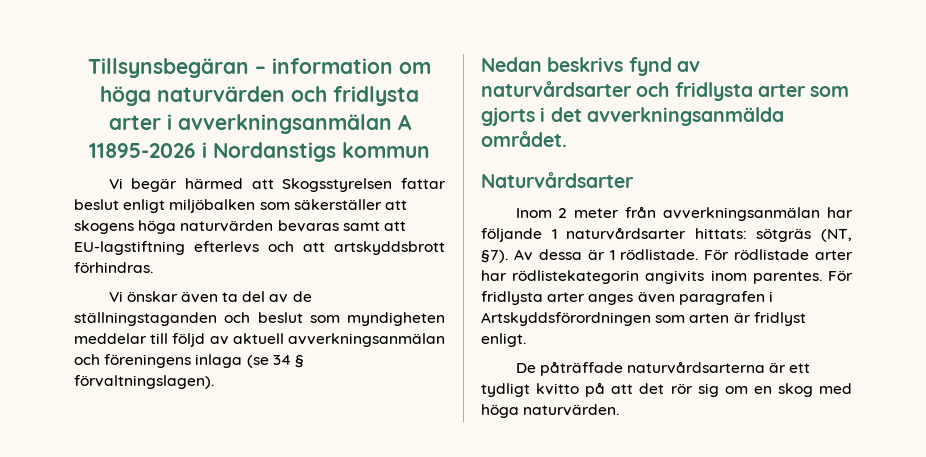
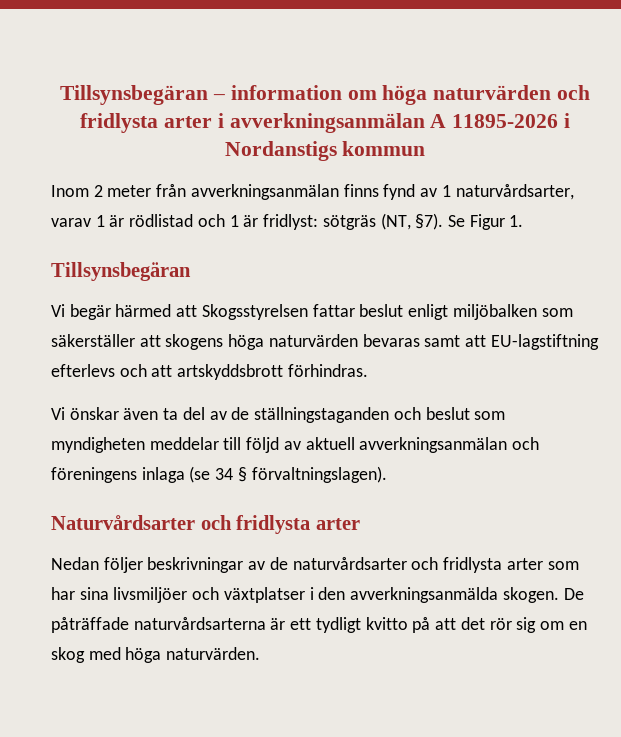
+ Inom 2 meter från avverkningsanmälan finns fynd av 1 naturvårdsarter, varav 1 är rödlistad och 1 är fridlyst: sötgräs (NT, §7). Se Figur 1.
+ Tillsynsbegäran
- Nedan beskrivs fynd av naturvårdsarter och fridlysta arter som gjorts i det avverkningsanmälda området.
- Naturvårdsarter
- Inom 2 meter från avverkningsanmälan har följande 1 naturvårdsarter hittats: sötgräs (NT, §7). Av dessa är 1 rödlistade. För rödlistade arter har rödlistekategorin angivits inom parentes. För fridlysta arter anges även paragrafen i Artskyddsförordningen som arten är fridlyst enligt.
- De påträffade naturvårdsarterna är ett tydligt kvitto på att det rör sig om en skog med höga naturvärden.
+ Naturvårdsarter och fridlysta arter
+ Nedan följer beskrivningar av de naturvårdsarter och fridlysta arter som har sina livsmiljöer och växtplatser i den avverkningsanmälda skogen. De påträffade naturvårdsarterna är ett tydligt kvitto på att det rör sig om en skog med höga naturvärden.

